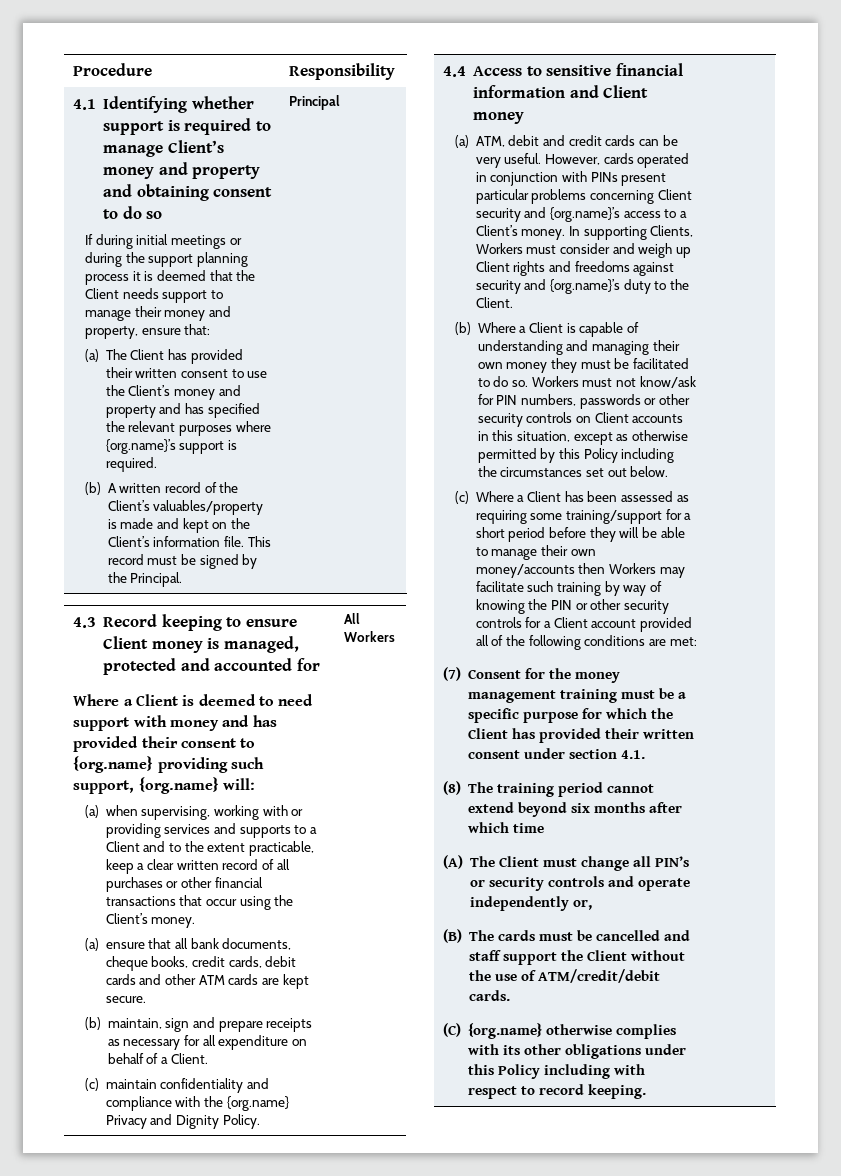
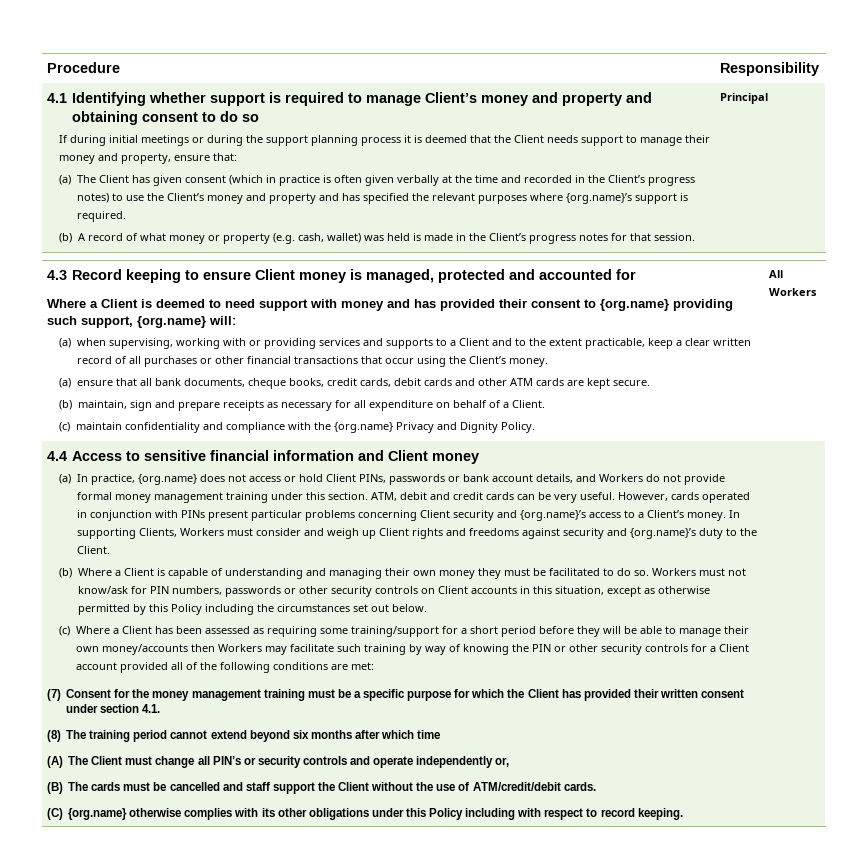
- (a) The Client has provided their written consent to use the Client’s money and property and has specified the relevant purposes where {org.name}’s support is required.
+ (a) The Client has given consent (which in practice is often given verbally at the time and recorded in the Client’s progress notes) to use the Client’s money and property and has specified the relevant purposes where {org.name}’s support is required.
- (b) A written record of the Client’s valuables/property is made and kept on the Client’s information file. This record must be signed by the Principal.
+ (b) A record of what money or property (e.g. cash, wallet) was held is made in the Client’s progress notes for that session.
- (a) ATM, debit and credit cards can be very useful.
+ (a) In practice, {org.name} does not access or hold Client PINs, passwords or bank account details, and Workers do not provide formal money management training under this section. ATM, debit and credit cards can be very useful.

